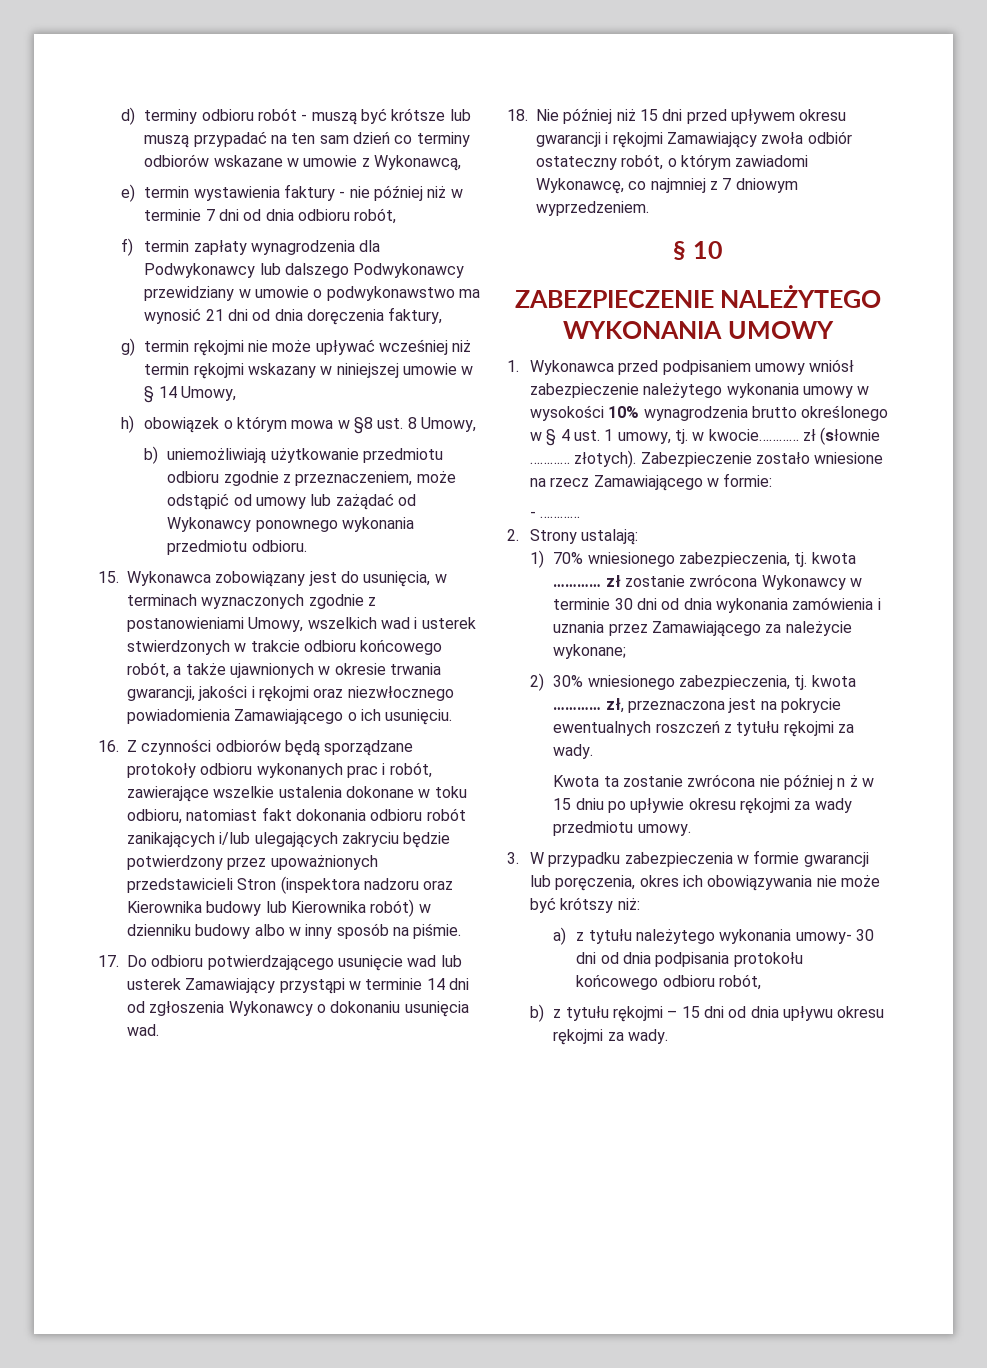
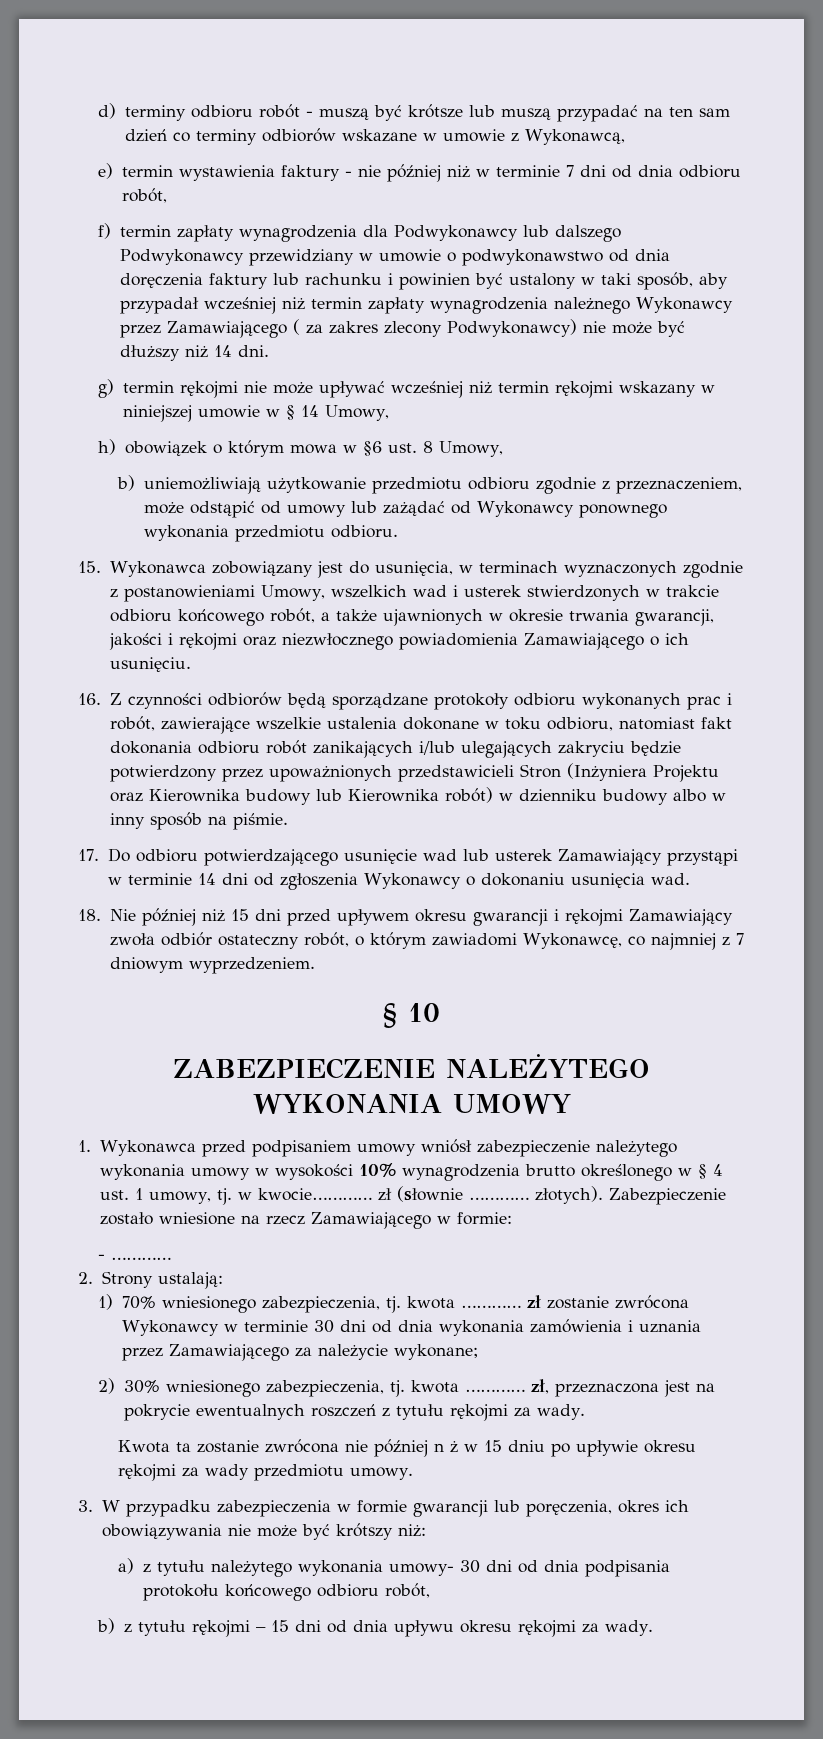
- f) termin zapłaty wynagrodzenia dla Podwykonawcy lub dalszego Podwykonawcy przewidziany w umowie o podwykonawstwo ma wynosić 21 dni od dnia doręczenia faktury,
+ f) termin zapłaty wynagrodzenia dla Podwykonawcy lub dalszego Podwykonawcy przewidziany w umowie o podwykonawstwo od dnia doręczenia faktury lub rachunku i powinien być ustalony w taki sposób, aby przypadał wcześniej niż termin zapłaty wynagrodzenia należnego Wykonawcy przez Zamawiającego ( za zakres zlecony Podwykonawcy) nie może być dłuższy niż 14 dni.
- h) obowiązek o którym mowa w §8 ust. 8 Umowy,
+ h) obowiązek o którym mowa w §6 ust. 8 Umowy,
- 16. Z czynności odbiorów będą sporządzane protokoły odbioru wykonanych prac i robót, zawierające wszelkie ustalenia dokonane w toku odbioru, natomiast fakt dokonania odbioru robót zanikających i/lub ulegających zakryciu będzie potwierdzony przez upoważnionych przedstawicieli Stron (inspektora nadzoru oraz Kierownika budowy lub Kierownika robót) w dzienniku budowy albo w inny sposób na piśmie.
+ 16. Z czynności odbiorów będą sporządzane protokoły odbioru wykonanych prac i robót, zawierające wszelkie ustalenia dokonane w toku odbioru, natomiast fakt dokonania odbioru robót zanikających i/lub ulegających zakryciu będzie potwierdzony przez upoważnionych przedstawicieli Stron (Inżyniera Projektu oraz Kierownika budowy lub Kierownika robót) w dzienniku budowy albo w inny sposób na piśmie.

